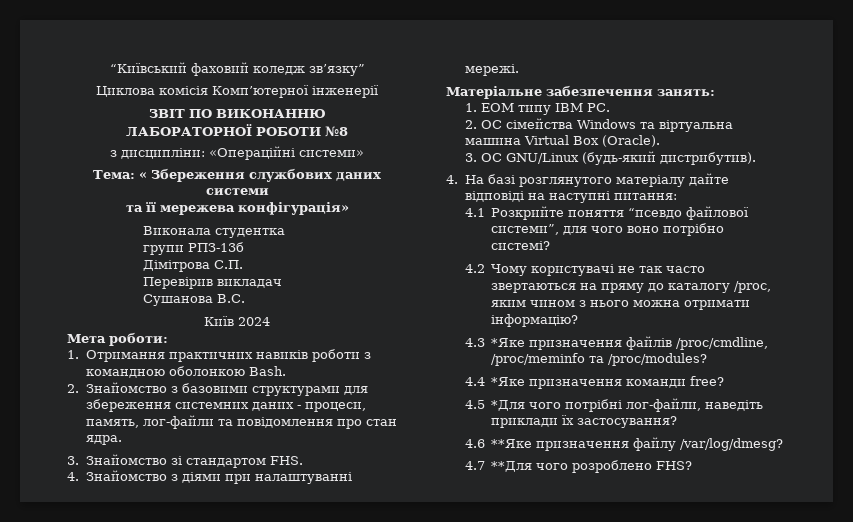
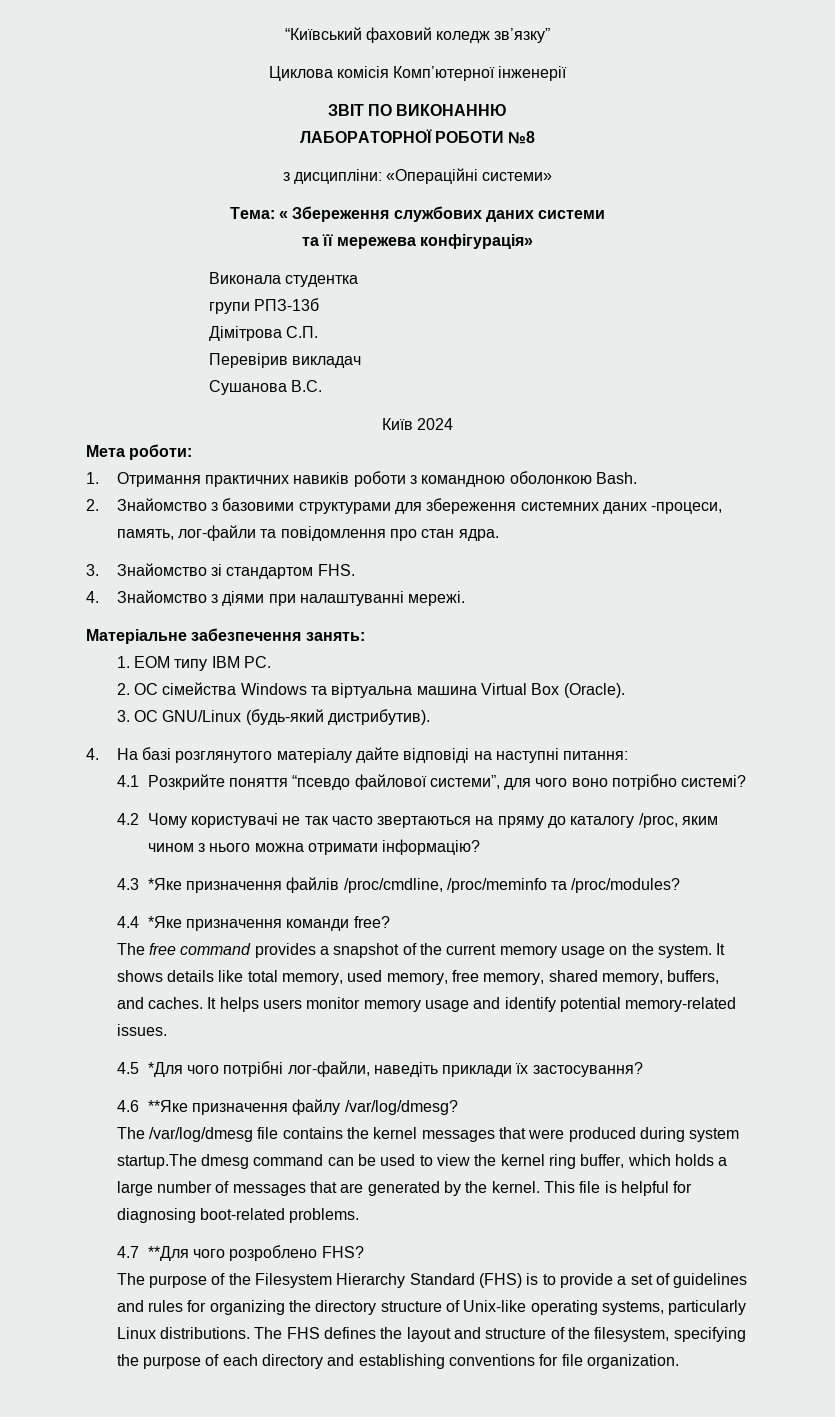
- 2. Знайомство з базовими структурами для збереження системних даних - процеси, память, лог-файли та повідомлення про стан ядра.
+ 2. Знайомство з базовими структурами для збереження системних даних -процеси, память, лог-файли та повідомлення про стан ядра.
+ The free command provides a snapshot of the current memory usage on the system. It shows details like total memory, used memory, free memory, shared memory, buffers, and caches. It helps users monitor memory usage and identify potential memory-related issues.
+ The /var/log/dmesg file contains the kernel messages that were produced during system startup.The dmesg command can be used to view the kernel ring buffer, which holds a large number of messages that are generated by the kernel. This file is helpful for diagnosing boot-related problems.
+ The purpose of the Filesystem Hierarchy Standard (FHS) is to provide a set of guidelines and rules for organizing the directory structure of Unix-like operating systems, particularly Linux distributions. The FHS defines the layout and structure of the filesystem, specifying the purpose of each directory and establishing conventions for file organization.

